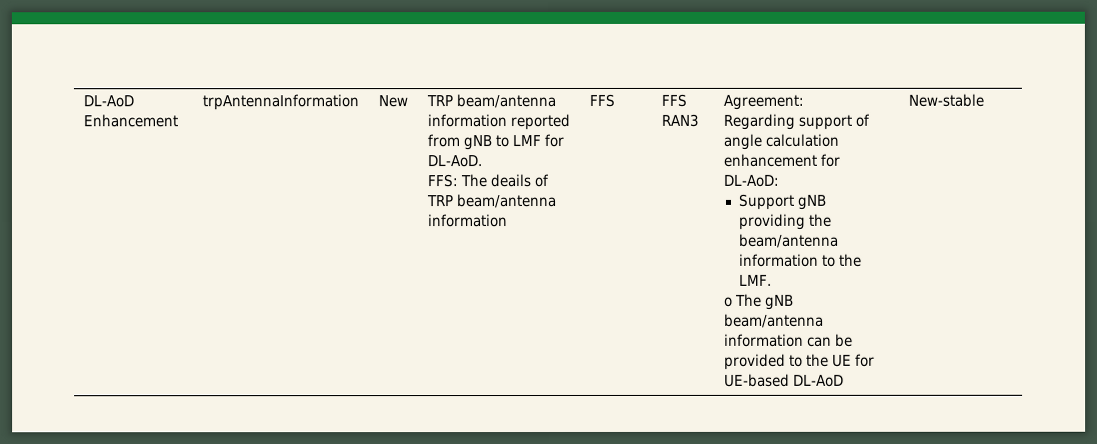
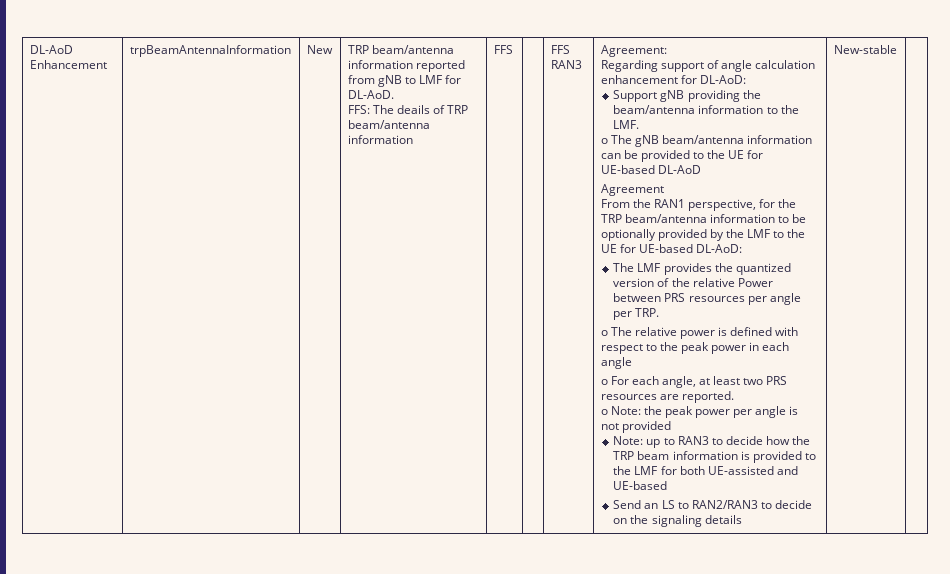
- trpAntennaInformation
+ trpBeamAntennaInformation
+ Agreement
+ From the RAN1 perspective, for the TRP beam/antenna information to be optionally provided by the LMF to the UE for UE-based DL-AoD:
+ The LMF provides the quantized version of the relative Power between PRS resources per angle per TRP.
+ o The relative power is defined with respect to the peak power in each angle
+ o For each angle, at least two PRS resources are reported.
+ o Note: the peak power per angle is not provided
+ Note: up to RAN3 to decide how the TRP beam information is provided to the LMF for both UE-assisted and UE-based
+ Send an LS to RAN2/RAN3 to decide on the signaling details

